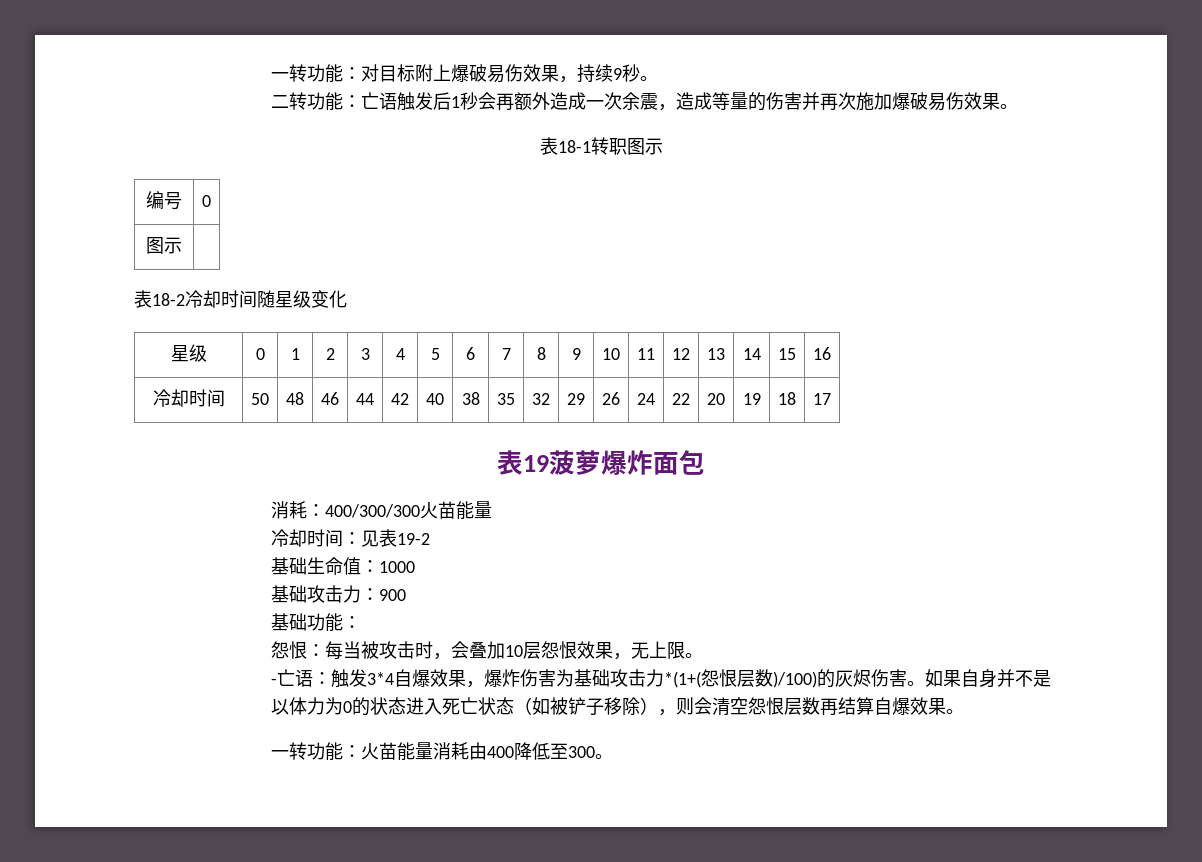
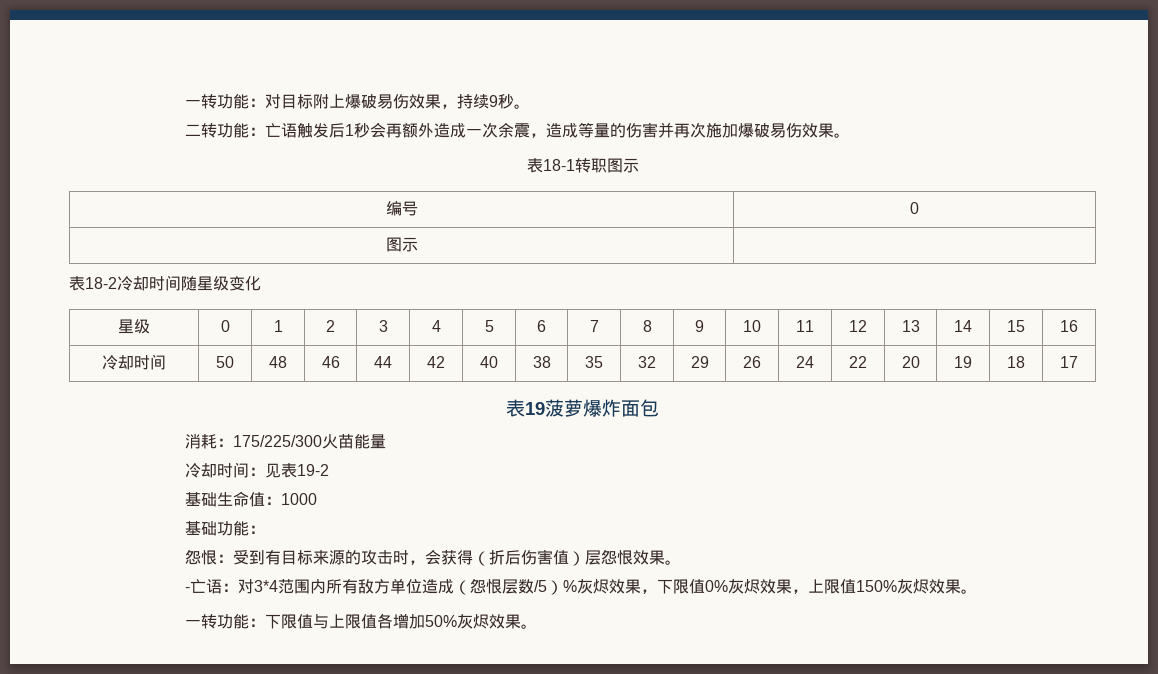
- 消耗：400/300/300火苗能量
+ 消耗：175/225/300火苗能量
- 基础攻击力：900
- 怨恨：每当被攻击时，会叠加10层怨恨效果，无上限。
+ 怨恨：受到有目标来源的攻击时，会获得（折后伤害值）层怨恨效果。
- -亡语：触发3*4自爆效果，爆炸伤害为基础攻击力*(1+(怨恨层数)/100)的灰烬伤害。如果自身并不是以体力为0的状态进入死亡状态（如被铲子移除），则会清空怨恨层数再结算自爆效果。
- 一转功能：火苗能量消耗由400降低至300。
+ -亡语：对3*4范围内所有敌方单位造成（怨恨层数/5）%灰烬效果，下限值0%灰烬效果，上限值150%灰烬效果。
+ 一转功能：下限值与上限值各增加50%灰烬效果。

